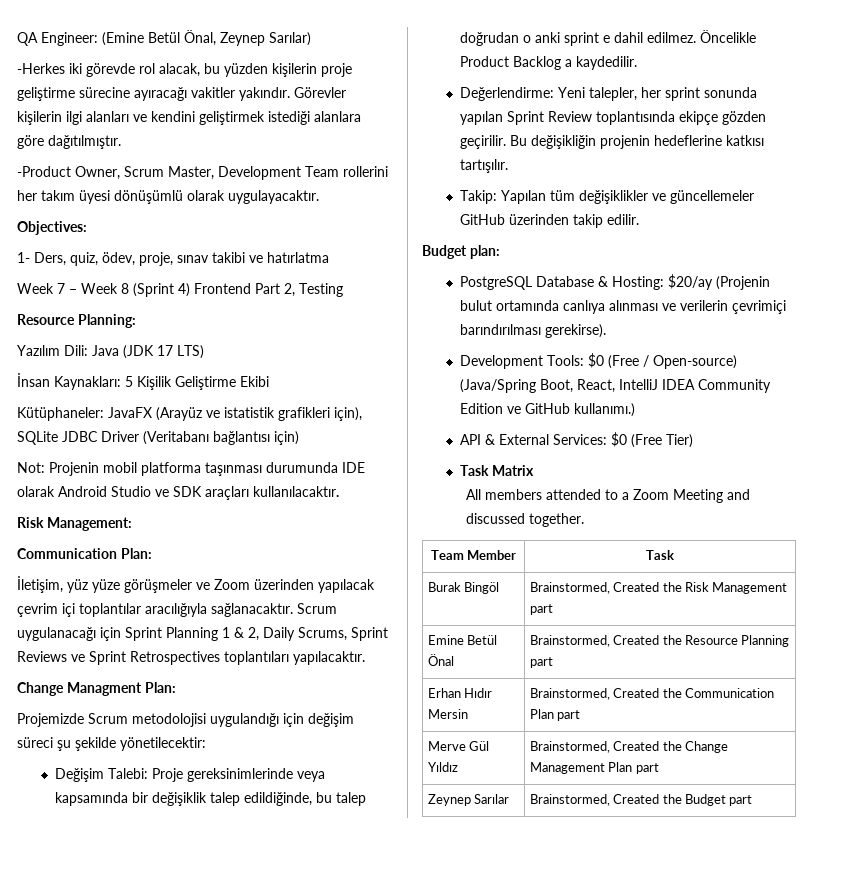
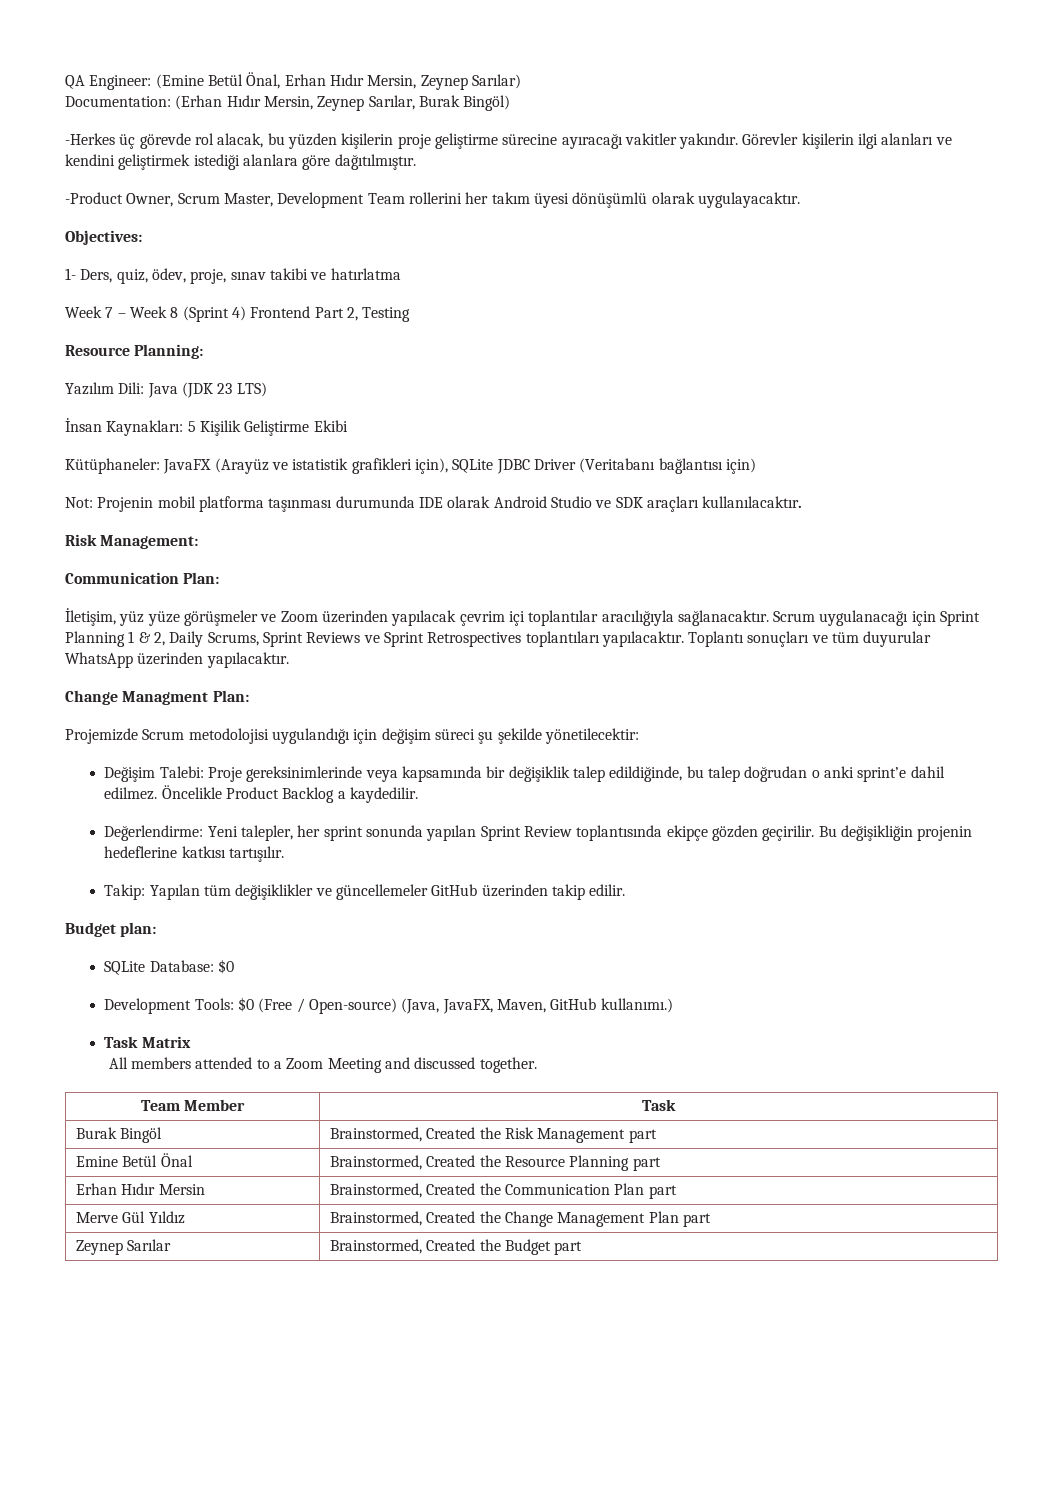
- QA Engineer: (Emine Betül Önal, Zeynep Sarılar)
+ QA Engineer: (Emine Betül Önal, Erhan Hıdır Mersin, Zeynep Sarılar)
+ Documentation: (Erhan Hıdır Mersin, Zeynep Sarılar, Burak Bingöl)
- -Herkes iki görevde rol alacak, bu yüzden kişilerin proje geliştirme sürecine ayıracağı vakitler yakındır.
+ -Herkes üç görevde rol alacak, bu yüzden kişilerin proje geliştirme sürecine ayıracağı vakitler yakındır.
- Yazılım Dili: Java (JDK 17 LTS)
+ Yazılım Dili: Java (JDK 23 LTS)
+ Toplantı sonuçları ve tüm duyurular WhatsApp üzerinden yapılacaktır.
- Değişim Talebi: Proje gereksinimlerinde veya kapsamında bir değişiklik talep edildiğinde, bu talep doğrudan o anki sprint e dahil edilmez.
+ Değişim Talebi: Proje gereksinimlerinde veya kapsamında bir değişiklik talep edildiğinde, bu talep doğrudan o anki sprint’e dahil edilmez.
- PostgreSQL Database & Hosting: $20/ay (Projenin bulut ortamında canlıya alınması ve verilerin çevrimiçi barındırılması gerekirse).
+ SQLite Database: $0
- Development Tools: $0 (Free / Open-source) (Java/Spring Boot, React, IntelliJ IDEA Community Edition ve GitHub kullanımı.)
- API & External Services: $0 (Free Tier)
+ Development Tools: $0 (Free / Open-source) (Java, JavaFX, Maven, GitHub kullanımı.)

